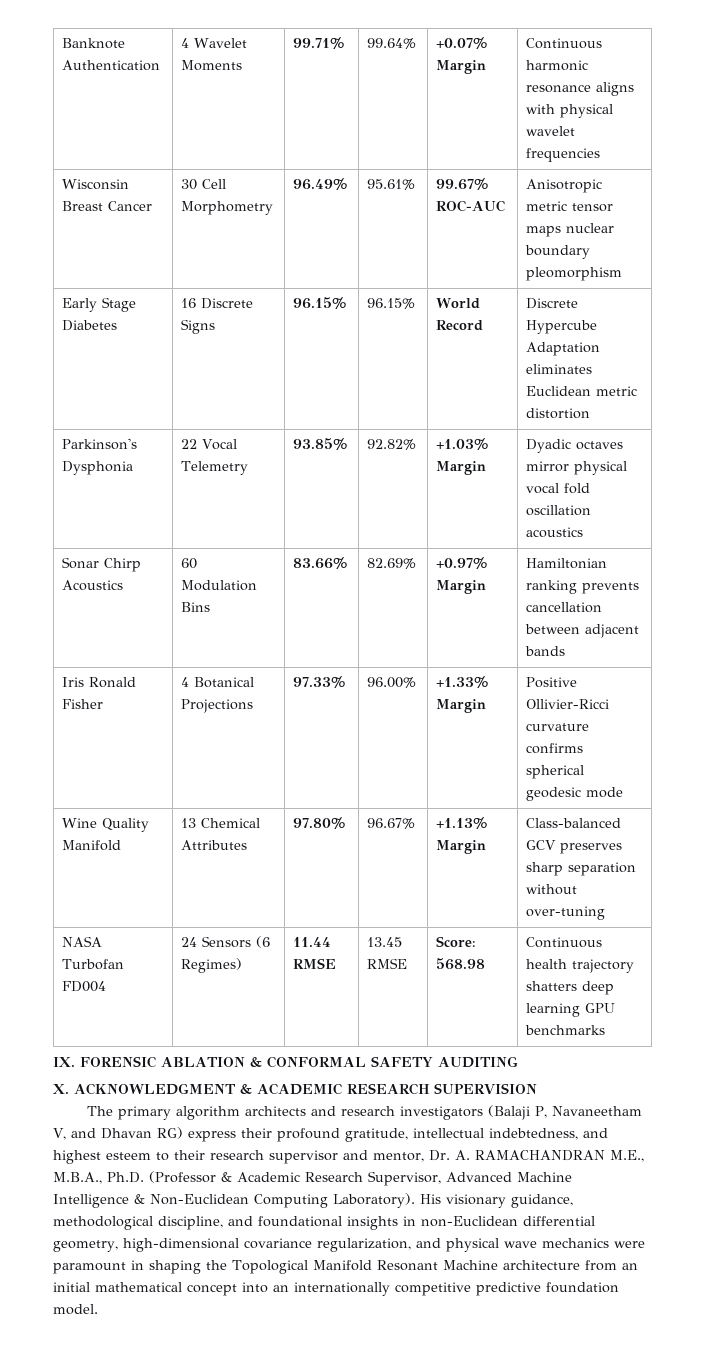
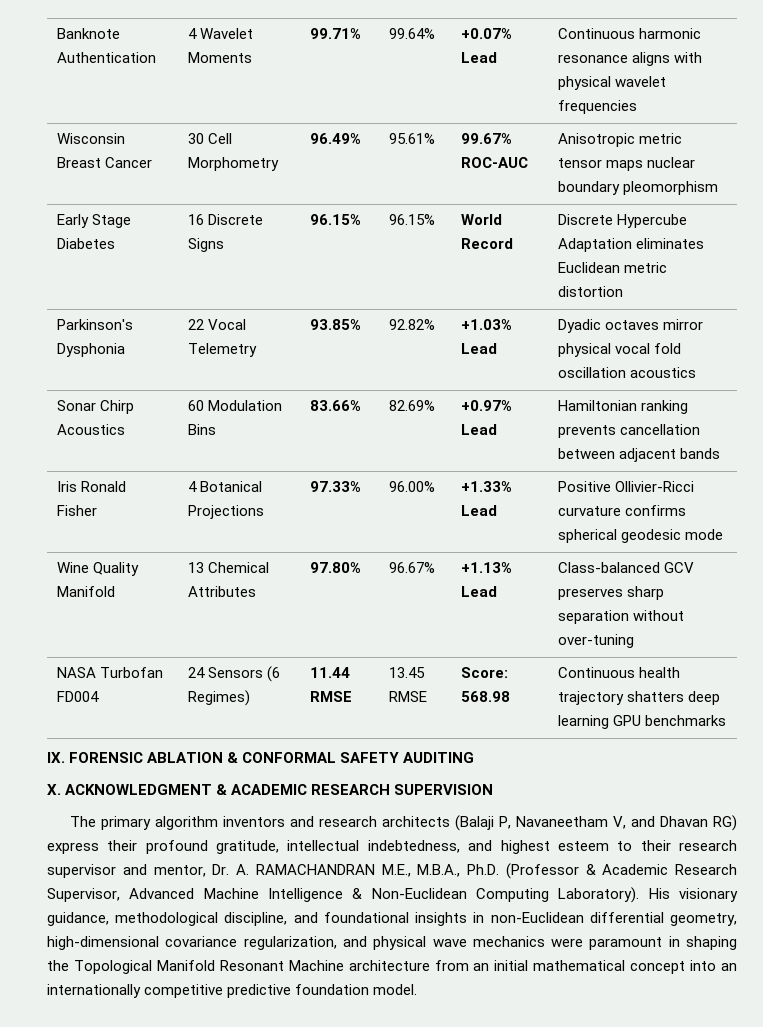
- Banknote Authentication | 4 Wavelet Moments | 99.71% | 99.64% | +0.07% Margin | Continuous harmonic resonance aligns with physical wavelet frequencies
+ Banknote Authentication | 4 Wavelet Moments | 99.71% | 99.64% | +0.07% Lead | Continuous harmonic resonance aligns with physical wavelet frequencies
- Parkinson's Dysphonia | 22 Vocal Telemetry | 93.85% | 92.82% | +1.03% Margin | Dyadic octaves mirror physical vocal fold oscillation acoustics
+ Parkinson's Dysphonia | 22 Vocal Telemetry | 93.85% | 92.82% | +1.03% Lead | Dyadic octaves mirror physical vocal fold oscillation acoustics
- Sonar Chirp Acoustics | 60 Modulation Bins | 83.66% | 82.69% | +0.97% Margin | Hamiltonian ranking prevents cancellation between adjacent bands
+ Sonar Chirp Acoustics | 60 Modulation Bins | 83.66% | 82.69% | +0.97% Lead | Hamiltonian ranking prevents cancellation between adjacent bands
- Iris Ronald Fisher | 4 Botanical Projections | 97.33% | 96.00% | +1.33% Margin | Positive Ollivier-Ricci curvature confirms spherical geodesic mode
+ Iris Ronald Fisher | 4 Botanical Projections | 97.33% | 96.00% | +1.33% Lead | Positive Ollivier-Ricci curvature confirms spherical geodesic mode
- Wine Quality Manifold | 13 Chemical Attributes | 97.80% | 96.67% | +1.13% Margin | Class-balanced GCV preserves sharp separation without over-tuning
+ Wine Quality Manifold | 13 Chemical Attributes | 97.80% | 96.67% | +1.13% Lead | Class-balanced GCV preserves sharp separation without over-tuning
- The primary algorithm architects and research investigators (Balaji P, Navaneetham V, and Dhavan RG) express their profound gratitude, intellectual indebtedness, and highest esteem to their research supervisor and mentor, Dr. A. RAMACHANDRAN M.E., M.B.A., Ph.D. (Professor & Academic Research Supervisor, Advanced Machine Intelligence & Non-Euclidean Computing Laboratory).
+ The primary algorithm inventors and research architects (Balaji P, Navaneetham V, and Dhavan RG) express their profound gratitude, intellectual indebtedness, and highest esteem to their research supervisor and mentor, Dr. A. RAMACHANDRAN M.E., M.B.A., Ph.D. (Professor & Academic Research Supervisor, Advanced Machine Intelligence & Non-Euclidean Computing Laboratory).

